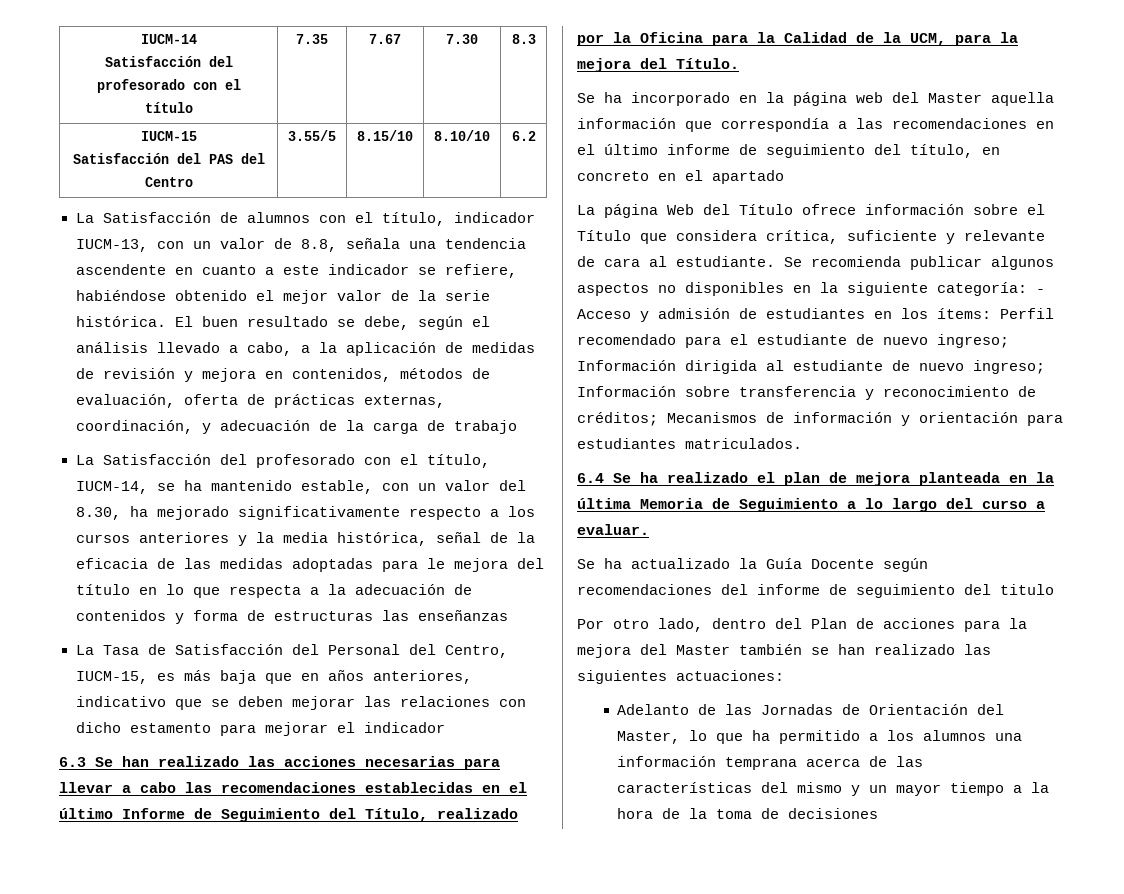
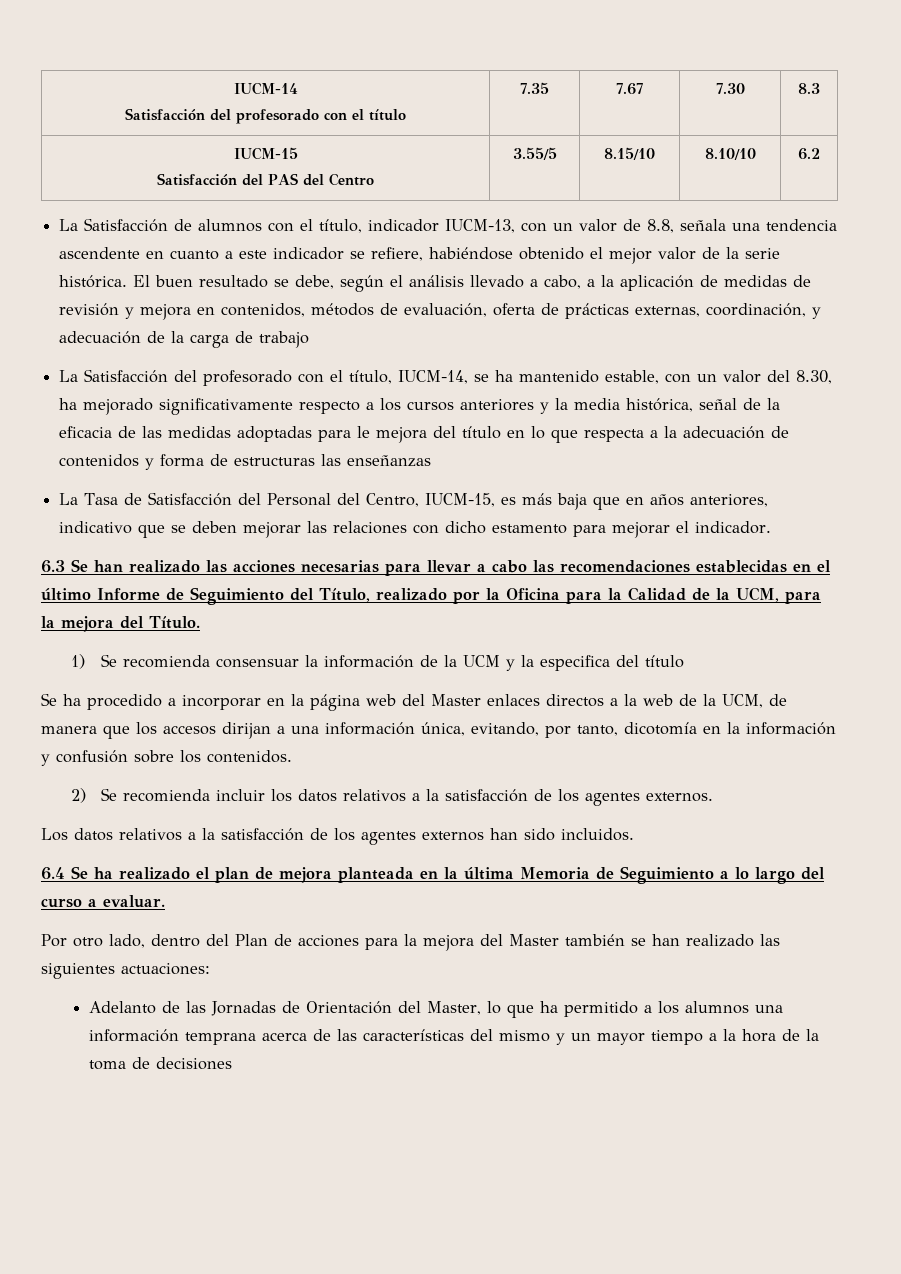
- La Tasa de Satisfacción del Personal del Centro, IUCM-15, es más baja que en años anteriores, indicativo que se deben mejorar las relaciones con dicho estamento para mejorar el indicador
+ La Tasa de Satisfacción del Personal del Centro, IUCM-15, es más baja que en años anteriores, indicativo que se deben mejorar las relaciones con dicho estamento para mejorar el indicador.
- Se ha incorporado en la página web del Master aquella información que correspondía a las recomendaciones en el último informe de seguimiento del título, en concreto en el apartado
- La página Web del Título ofrece información sobre el Título que considera crítica, suficiente y relevante de cara al estudiante. Se recomienda publicar algunos aspectos no disponibles en la siguiente categoría: - Acceso y admisión de estudiantes en los ítems: Perfil recomendado para el estudiante de nuevo ingreso; Información dirigida al estudiante de nuevo ingreso; Información sobre transferencia y reconocimiento de créditos; Mecanismos de información y orientación para estudiantes matriculados.
+ 1) Se recomienda consensuar la información de la UCM y la especifica del título
+ Se ha procedido a incorporar en la página web del Master enlaces directos a la web de la UCM, de manera que los accesos dirijan a una información única, evitando, por tanto, dicotomía en la información y confusión sobre los contenidos.
+ 2) Se recomienda incluir los datos relativos a la satisfacción de los agentes externos.
+ Los datos relativos a la satisfacción de los agentes externos han sido incluidos.
- Se ha actualizado la Guía Docente según recomendaciones del informe de seguimiento del titulo

